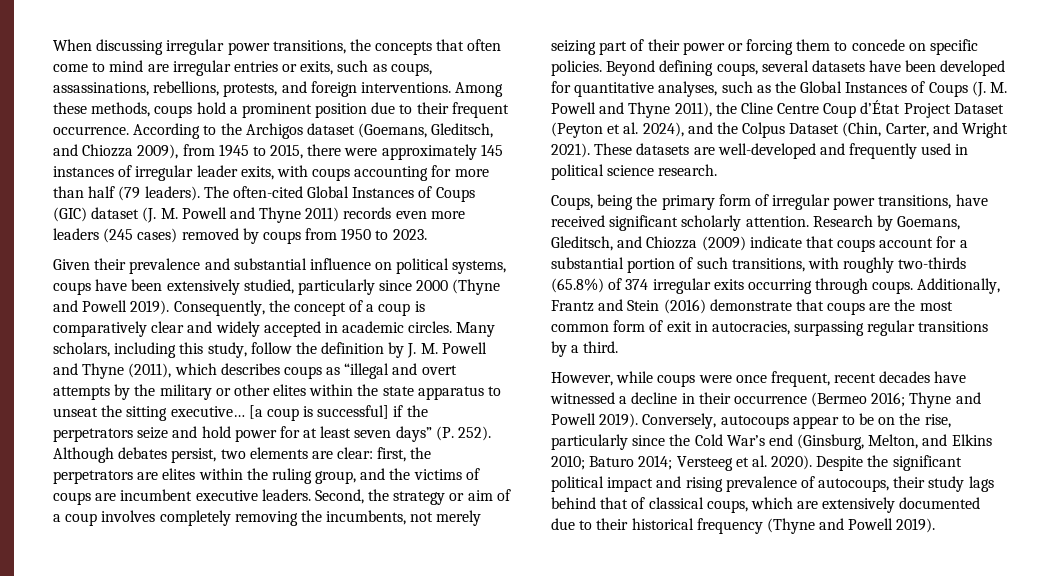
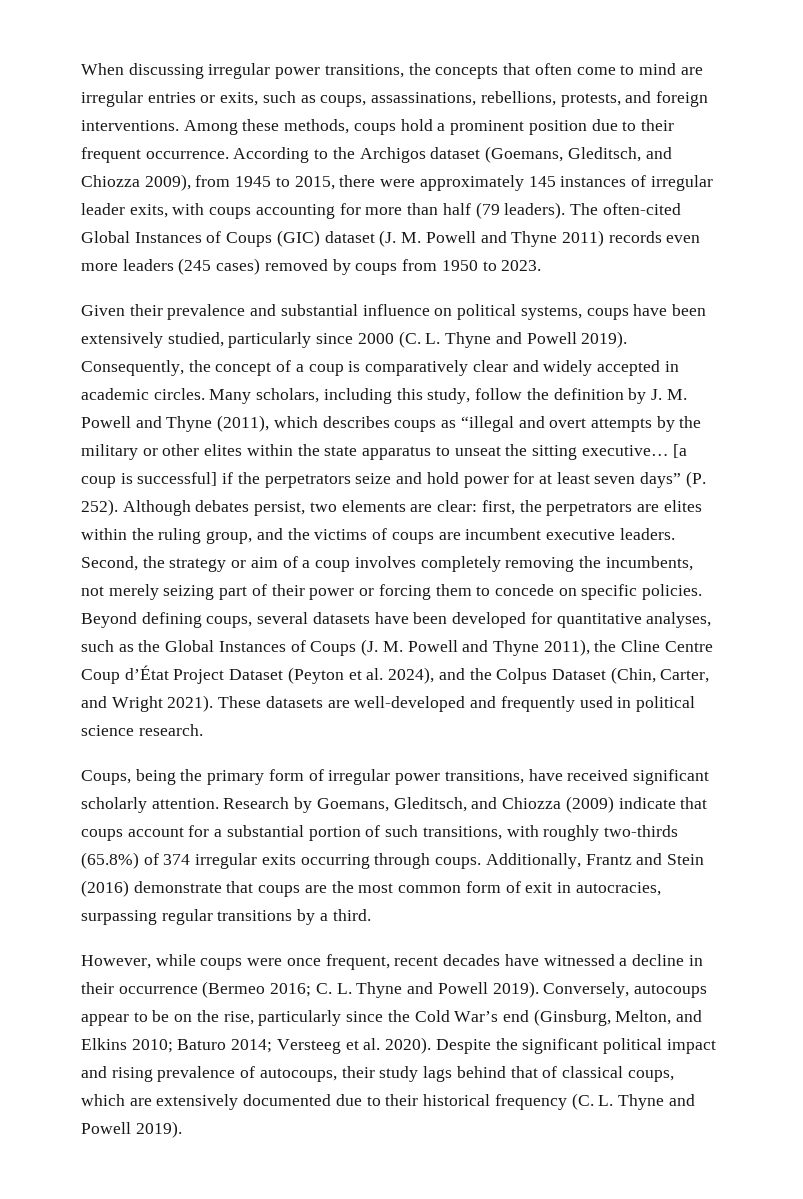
- Given their prevalence and substantial influence on political systems, coups have been extensively studied, particularly since 2000 (Thyne and Powell 2019).
+ Given their prevalence and substantial influence on political systems, coups have been extensively studied, particularly since 2000 (C. L. Thyne and Powell 2019).
- However, while coups were once frequent, recent decades have witnessed a decline in their occurrence (Bermeo 2016; Thyne and Powell 2019).
+ However, while coups were once frequent, recent decades have witnessed a decline in their occurrence (Bermeo 2016; C. L. Thyne and Powell 2019).
- Despite the significant political impact and rising prevalence of autocoups, their study lags behind that of classical coups, which are extensively documented due to their historical frequency (Thyne and Powell 2019).
+ Despite the significant political impact and rising prevalence of autocoups, their study lags behind that of classical coups, which are extensively documented due to their historical frequency (C. L. Thyne and Powell 2019).

